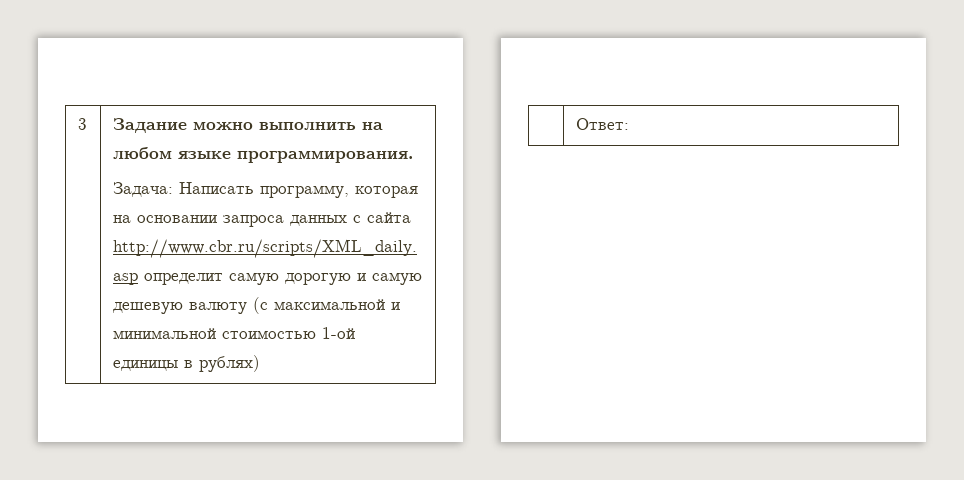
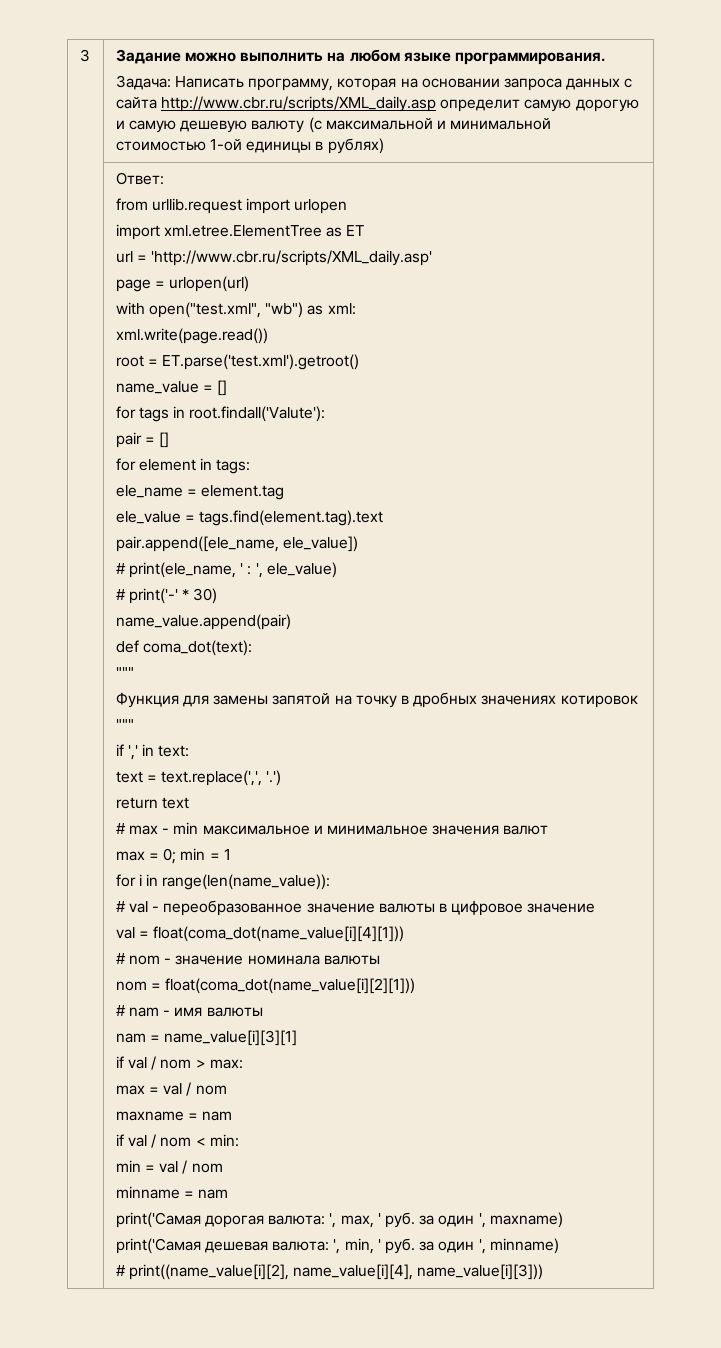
+ from urllib.request import urlopen
+ import xml.etree.ElementTree as ET
+ url = 'http://www.cbr.ru/scripts/XML_daily.asp'
+ page = urlopen(url)
+ with open("test.xml", "wb") as xml:
+ xml.write(page.read())
+ root = ET.parse('test.xml').getroot()
+ name_value = []
+ for tags in root.findall('Valute'):
+ pair = []
+ for element in tags:
+ ele_name = element.tag
+ ele_value = tags.find(element.tag).text
+ pair.append([ele_name, ele_value])
+ # print(ele_name, ' : ', ele_value)
+ # print('-' * 30)
+ name_value.append(pair)
+ def coma_dot(text):
+ """
+ Функция для замены запятой на точку в дробных значениях котировок
+ """
+ if ',' in text:
+ text = text.replace(',', '.')
+ return text
+ # max - min максимальное и минимальное значения валют
+ max = 0; min = 1
+ for i in range(len(name_value)):
+ # val - переобразованное значение валюты в цифровое значение
+ val = float(coma_dot(name_value[i][4][1]))
+ # nom - значение номинала валюты
+ nom = float(coma_dot(name_value[i][2][1]))
+ # nam - имя валюты
+ nam = name_value[i][3][1]
+ if val / nom > max:
+ max = val / nom
+ maxname = nam
+ if val / nom < min:
+ min = val / nom
+ minname = nam
+ print('Самая дорогая валюта: ', max, ' руб. за один ', maxname)
+ print('Самая дешевая валюта: ', min, ' руб. за один ', minname)
+ # print((name_value[i][2], name_value[i][4], name_value[i][3]))

